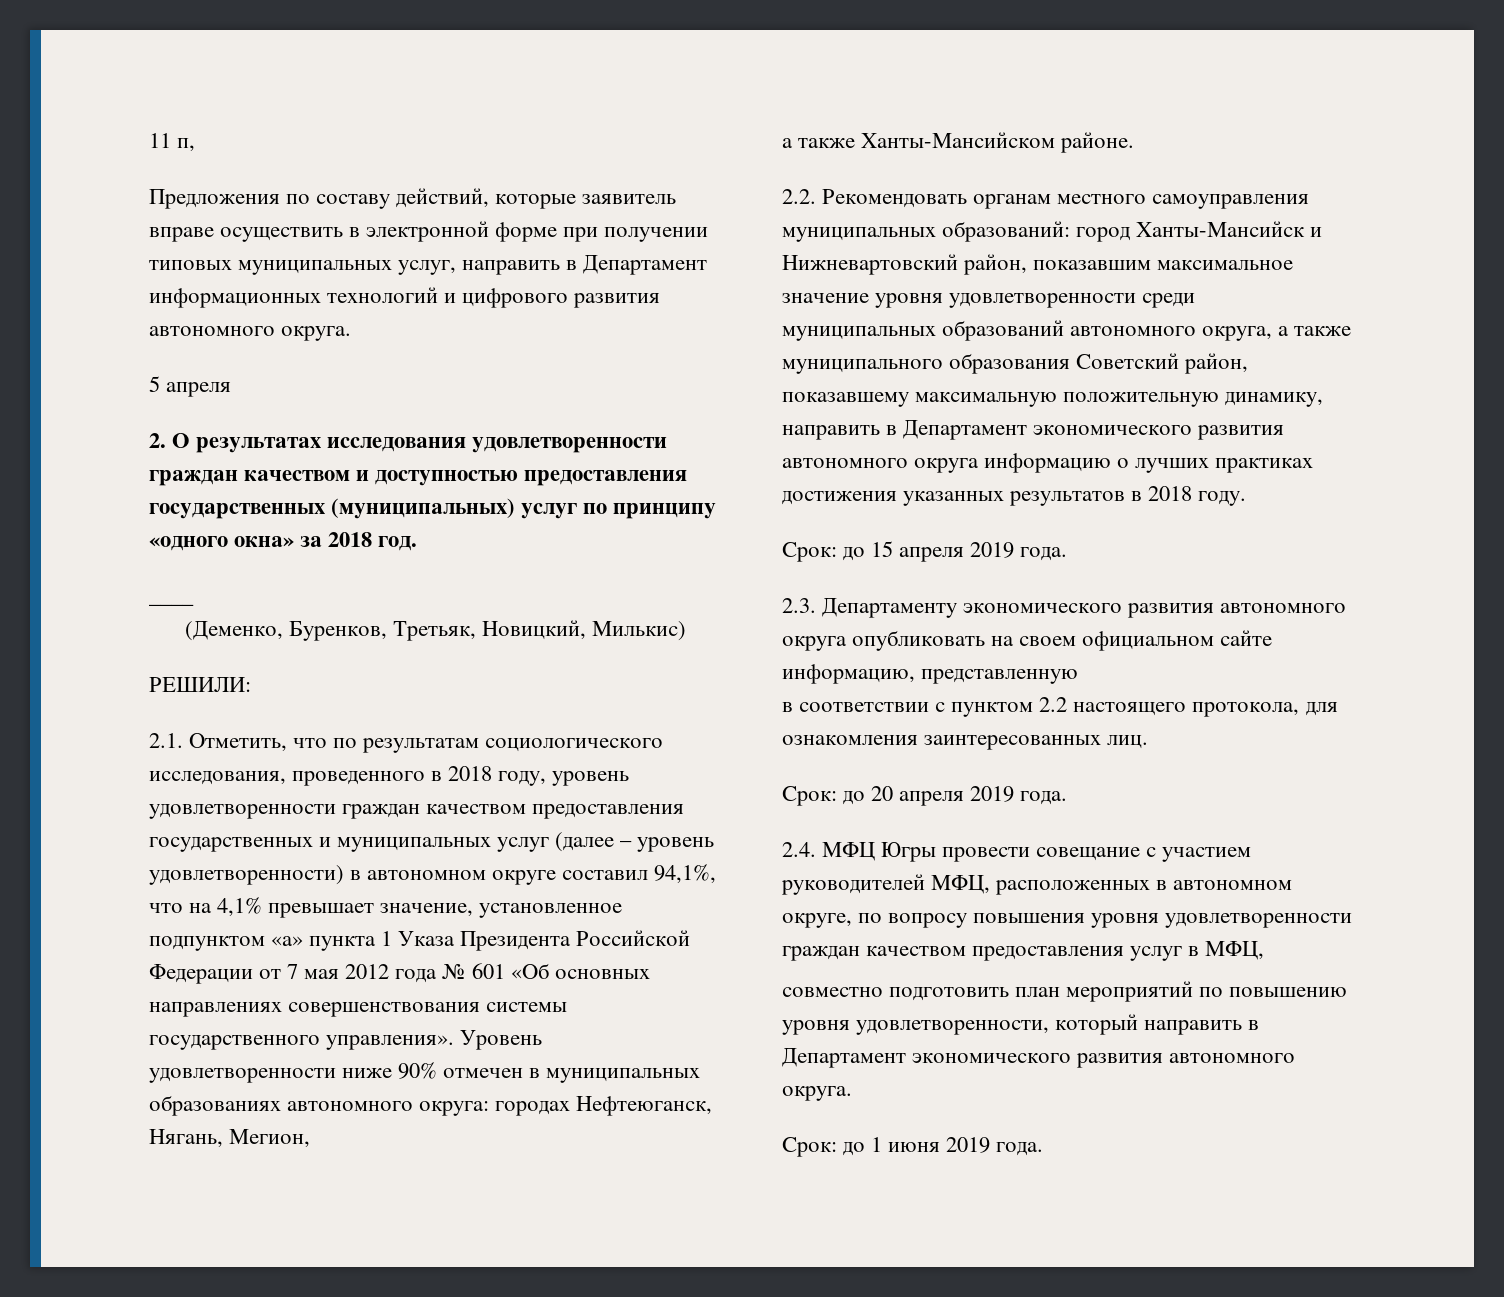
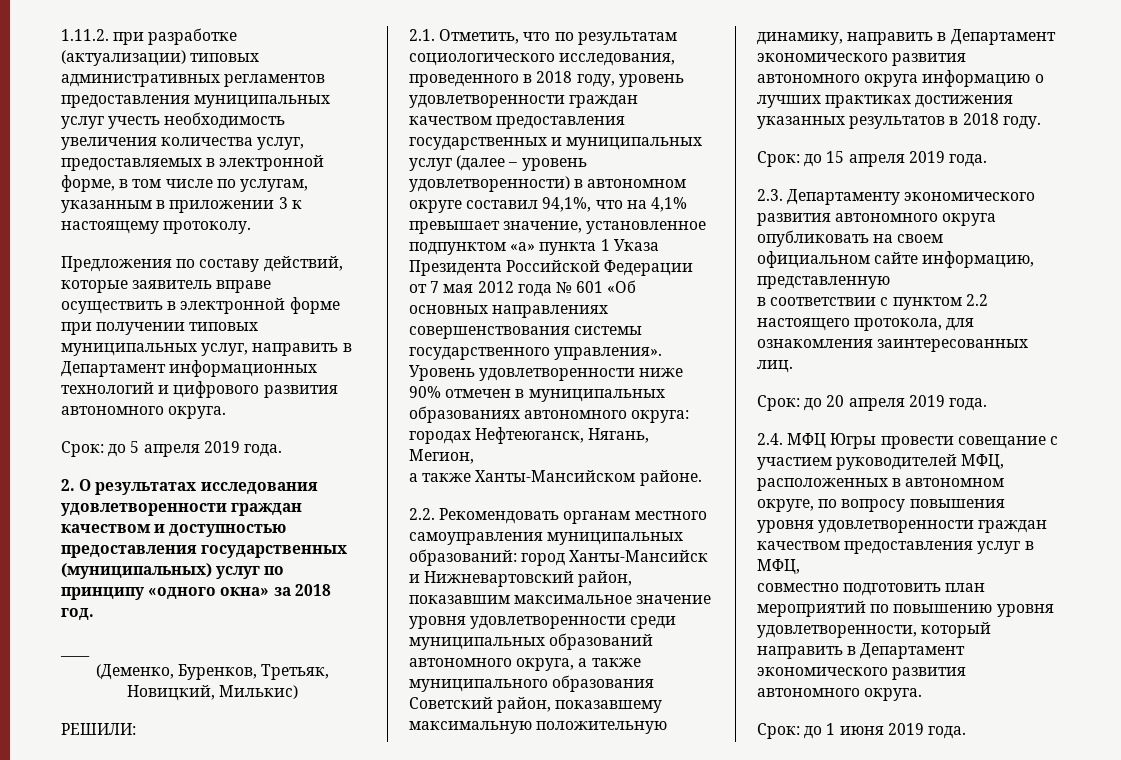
- 11 п,
+ 1.11.2. при разработке (актуализации) типовых административных регламентов предоставления муниципальных услуг учесть необходимость увеличения количества услуг, предоставляемых в электронной форме, в том числе по услугам, указанным в приложении 3 к настоящему протоколу.
- 5 апреля
+ Срок: до 5 апреля 2019 года.

